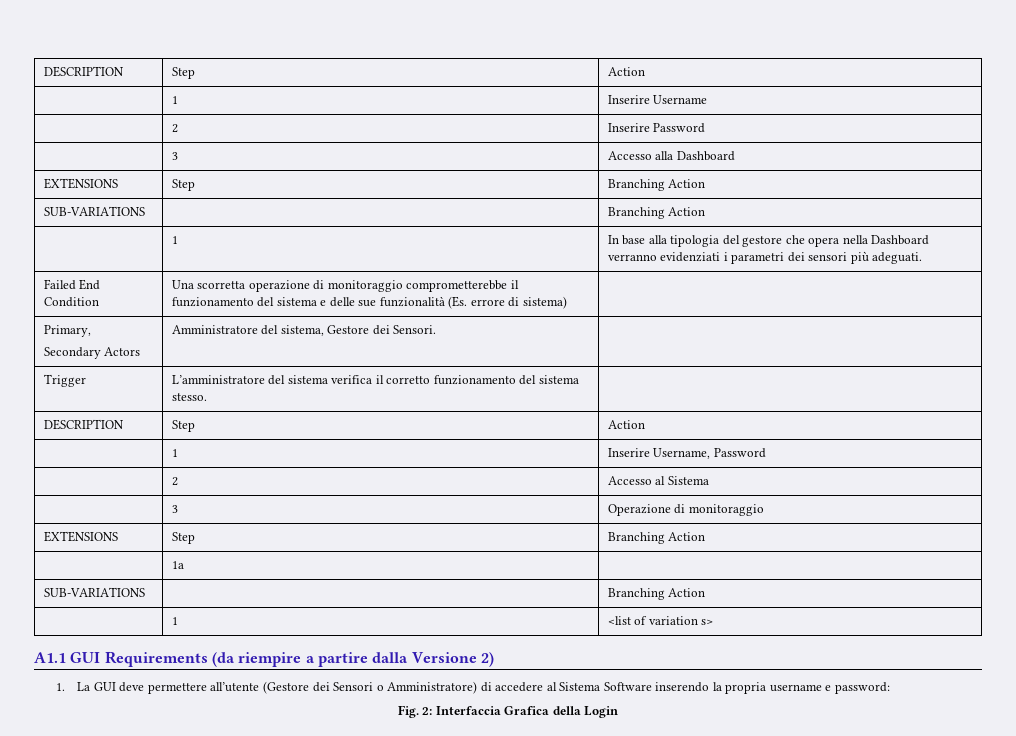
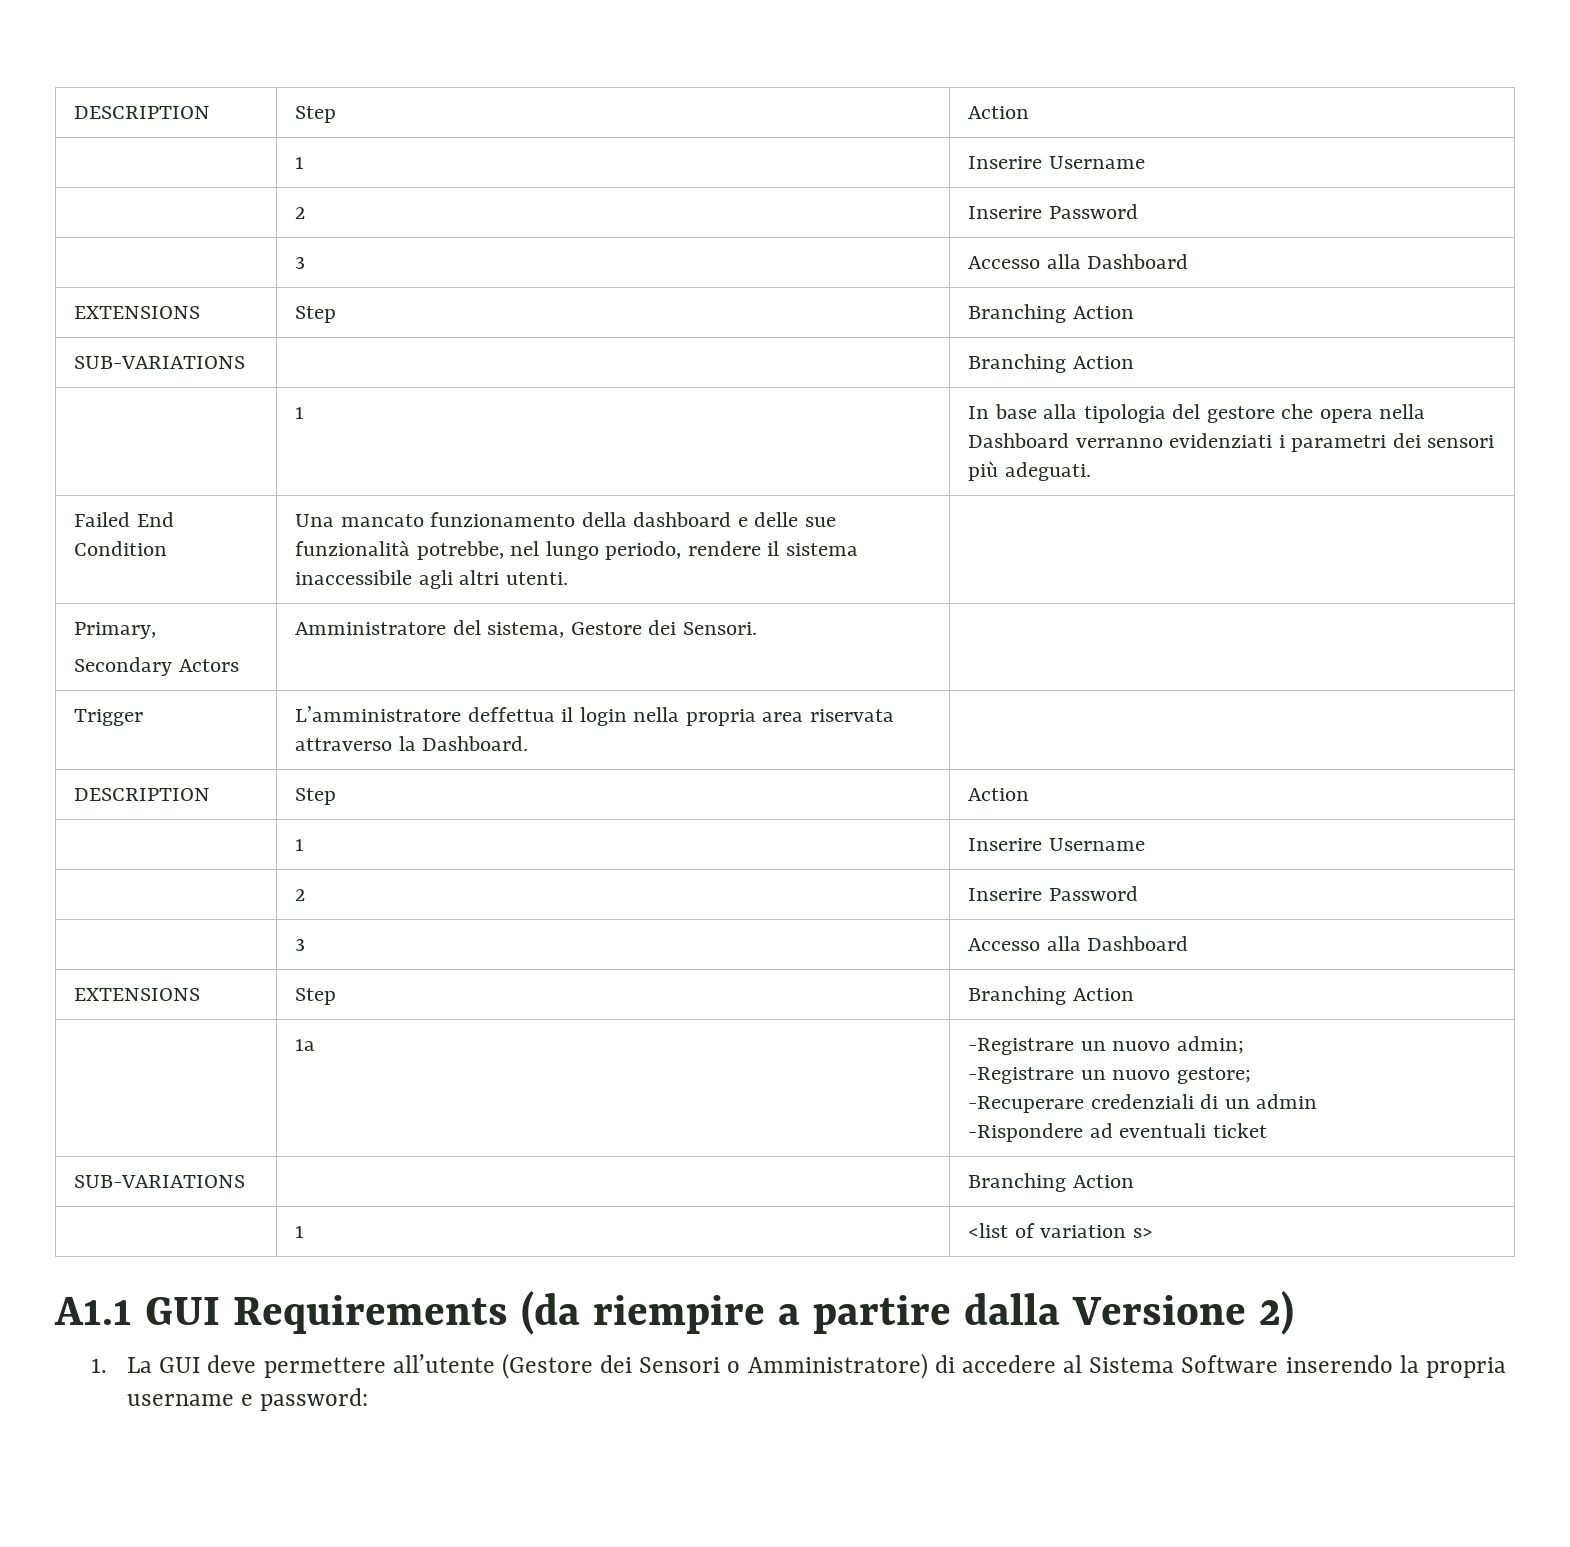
- Failed End Condition | Una scorretta operazione di monitoraggio comprometterebbe il funzionamento del sistema e delle sue funzionalità (Es. errore di sistema) |
+ Failed End Condition | Una mancato funzionamento della dashboard e delle sue funzionalità potrebbe, nel lungo periodo, rendere il sistema inaccessibile agli altri utenti. |
- Trigger | L’amministratore del sistema verifica il corretto funzionamento del sistema stesso. |
+ Trigger | L’amministratore deffettua il login nella propria area riservata attraverso la Dashboard. |
  DESCRIPTION | Step | Action
- | 1 | Inserire Username, Password
- | 2 | Accesso al Sistema
- | 3 | Operazione di monitoraggio
+ | 1 | Inserire Username
+ | 2 | Inserire Password
+ | 3 | Accesso alla Dashboard
- | 1a |
+ | 1a | -Registrare un nuovo admin;
+ -Registrare un nuovo gestore;
+ -Recuperare credenziali di un admin
+ -Rispondere ad eventuali ticket
- Fig. 2: Interfaccia Grafica della Login

